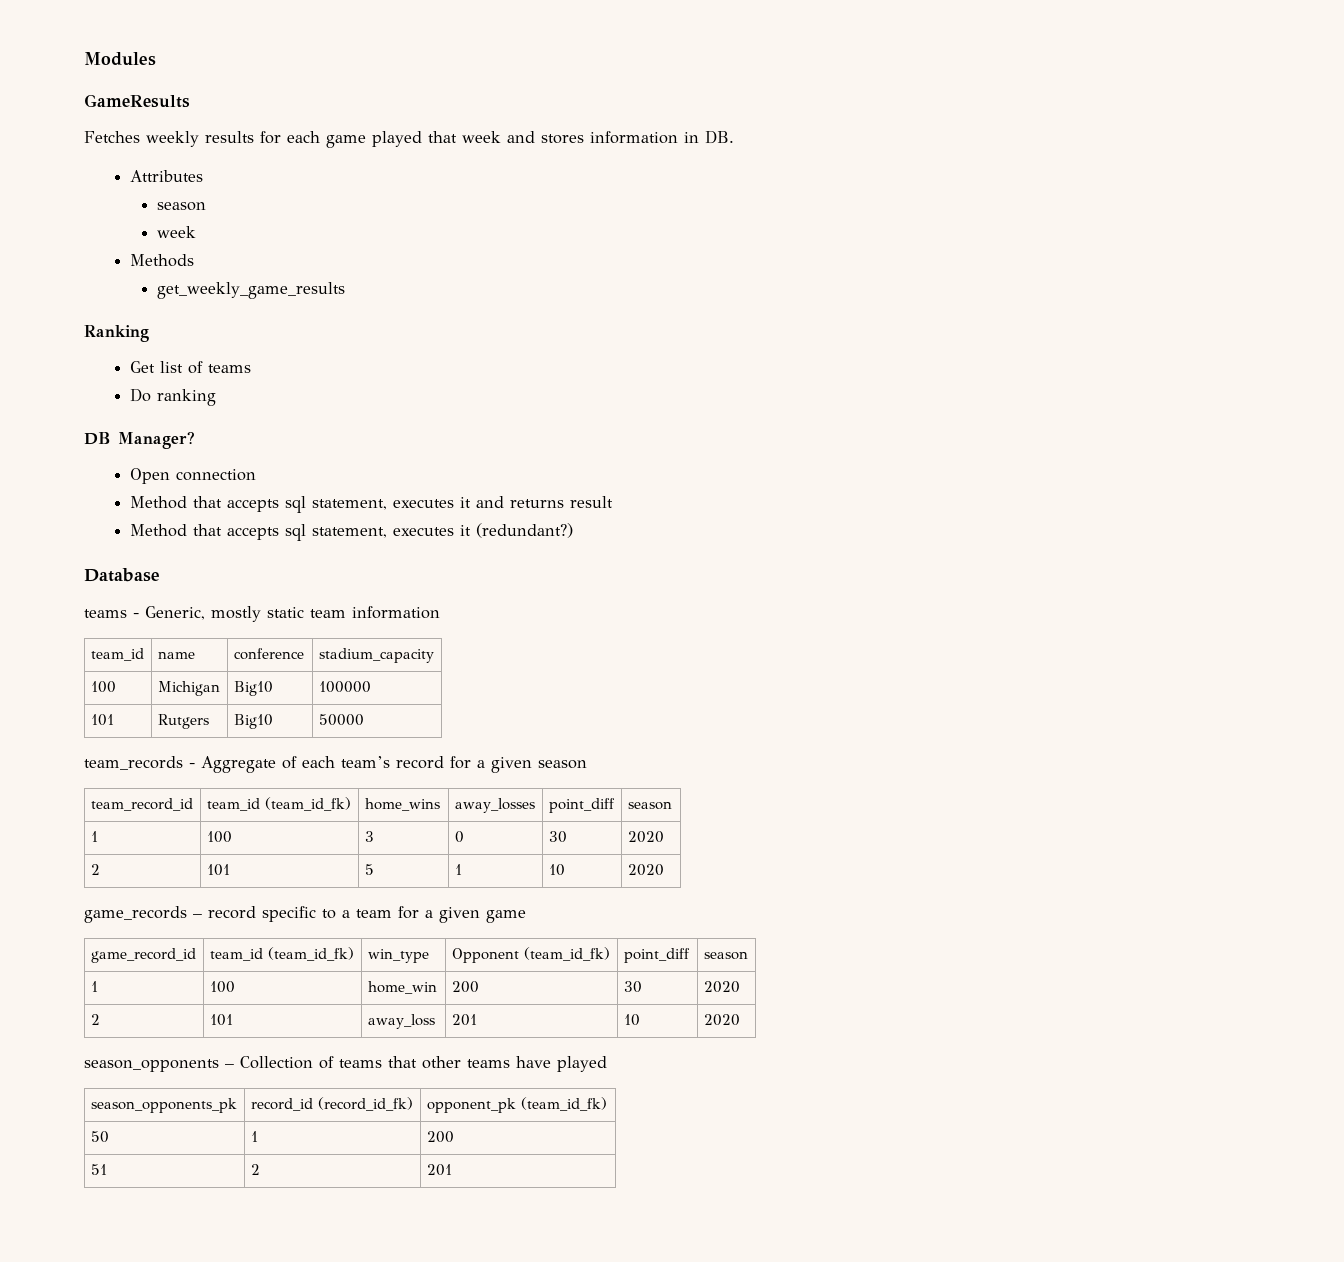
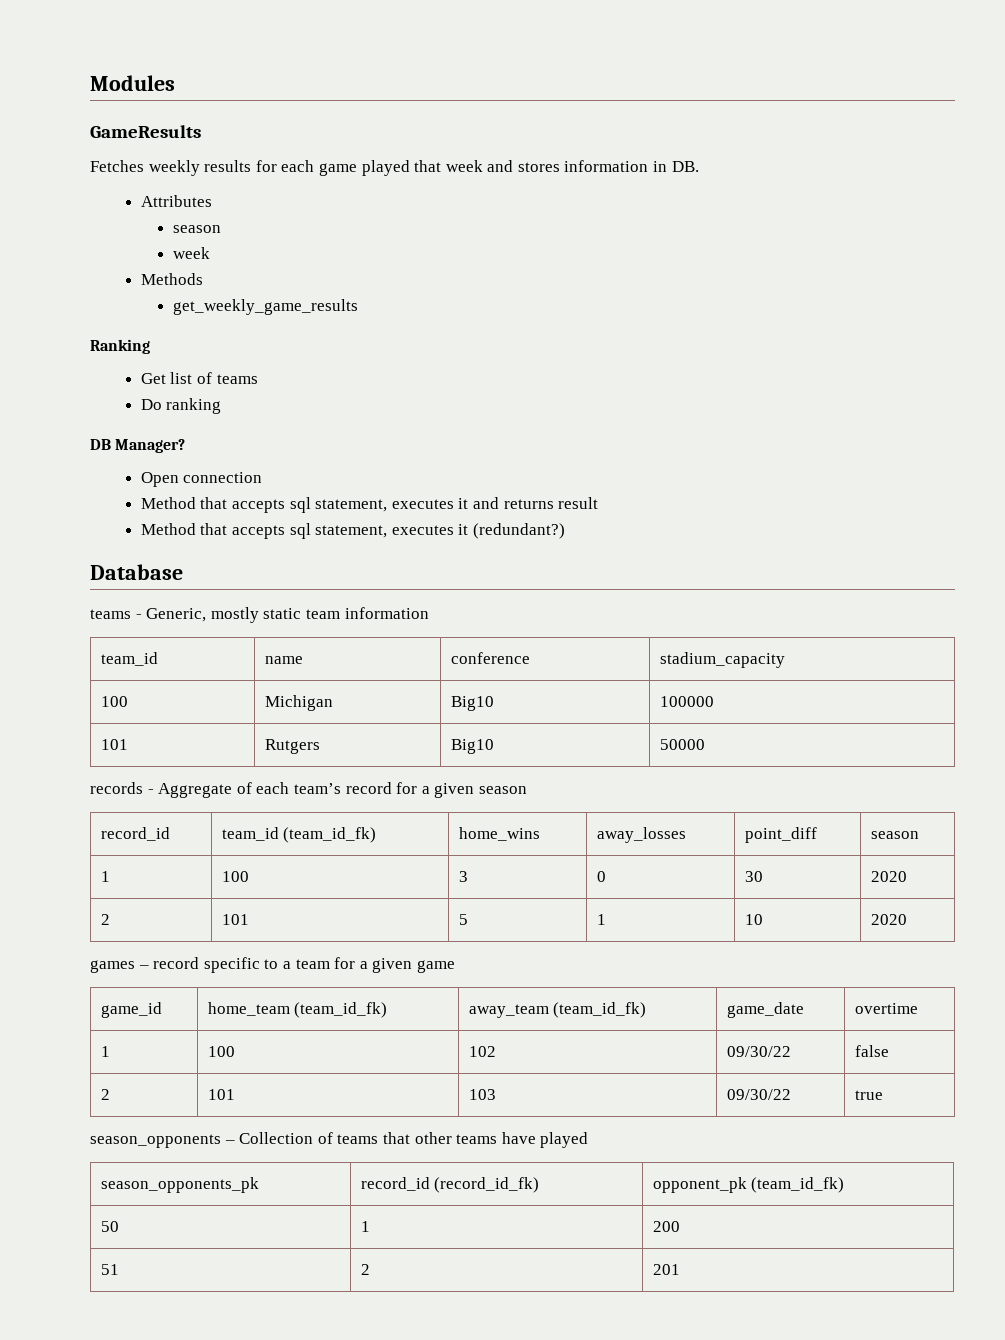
- team_records - Aggregate of each team’s record for a given season
+ records - Aggregate of each team’s record for a given season
- team_record_id | team_id (team_id_fk) | home_wins | away_losses | point_diff | season
+ record_id | team_id (team_id_fk) | home_wins | away_losses | point_diff | season
- game_records – record specific to a team for a given game
+ games – record specific to a team for a given game
- game_record_id | team_id (team_id_fk) | win_type | Opponent (team_id_fk) | point_diff | season
- 1 | 100 | home_win | 200 | 30 | 2020
- 2 | 101 | away_loss | 201 | 10 | 2020
+ game_id | home_team (team_id_fk) | away_team (team_id_fk) | game_date | overtime
+ 1 | 100 | 102 | 09/30/22 | false
+ 2 | 101 | 103 | 09/30/22 | true

